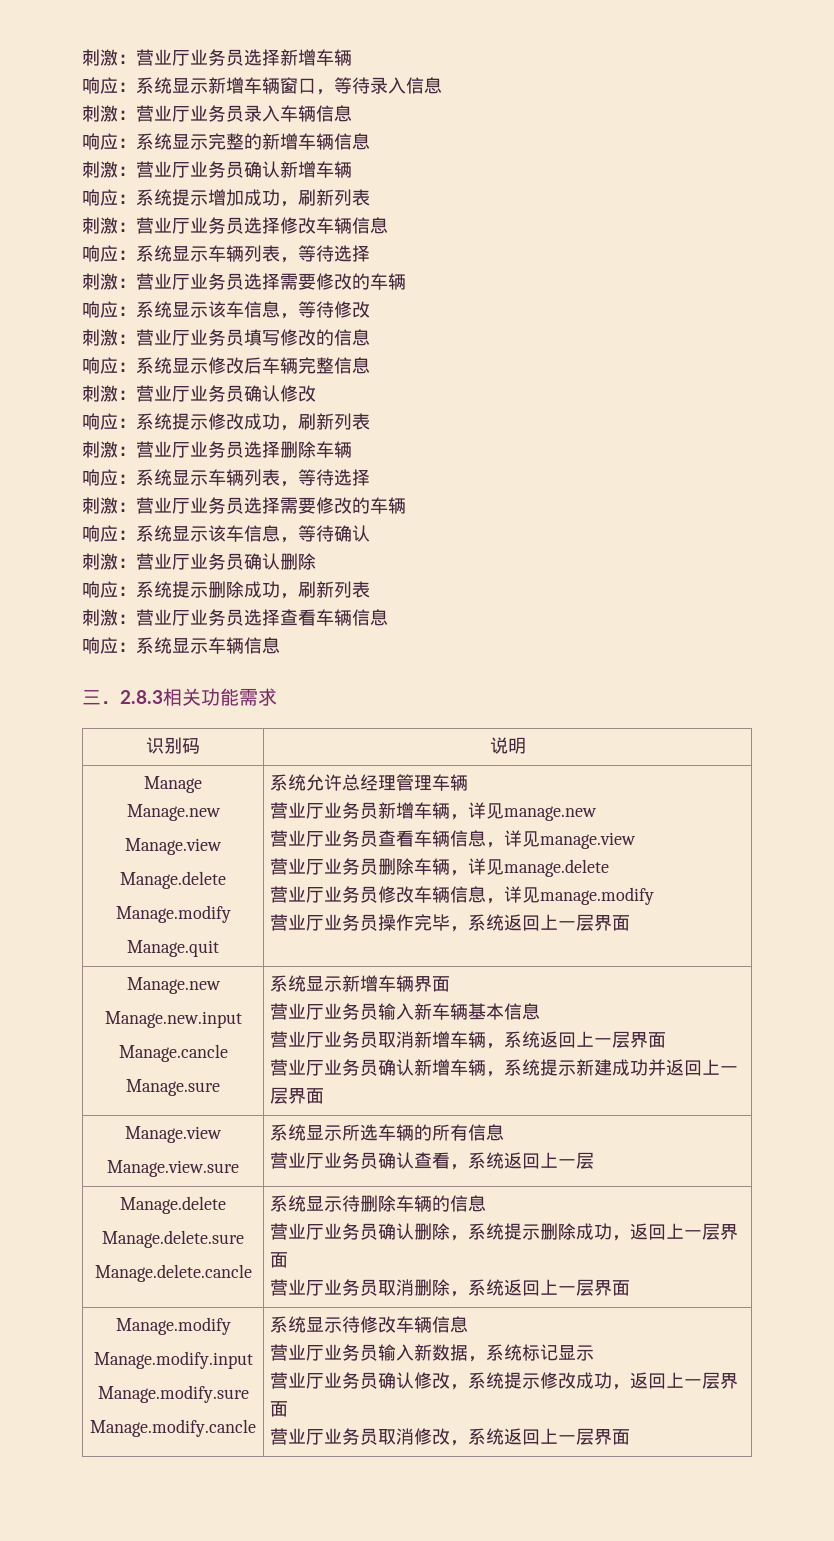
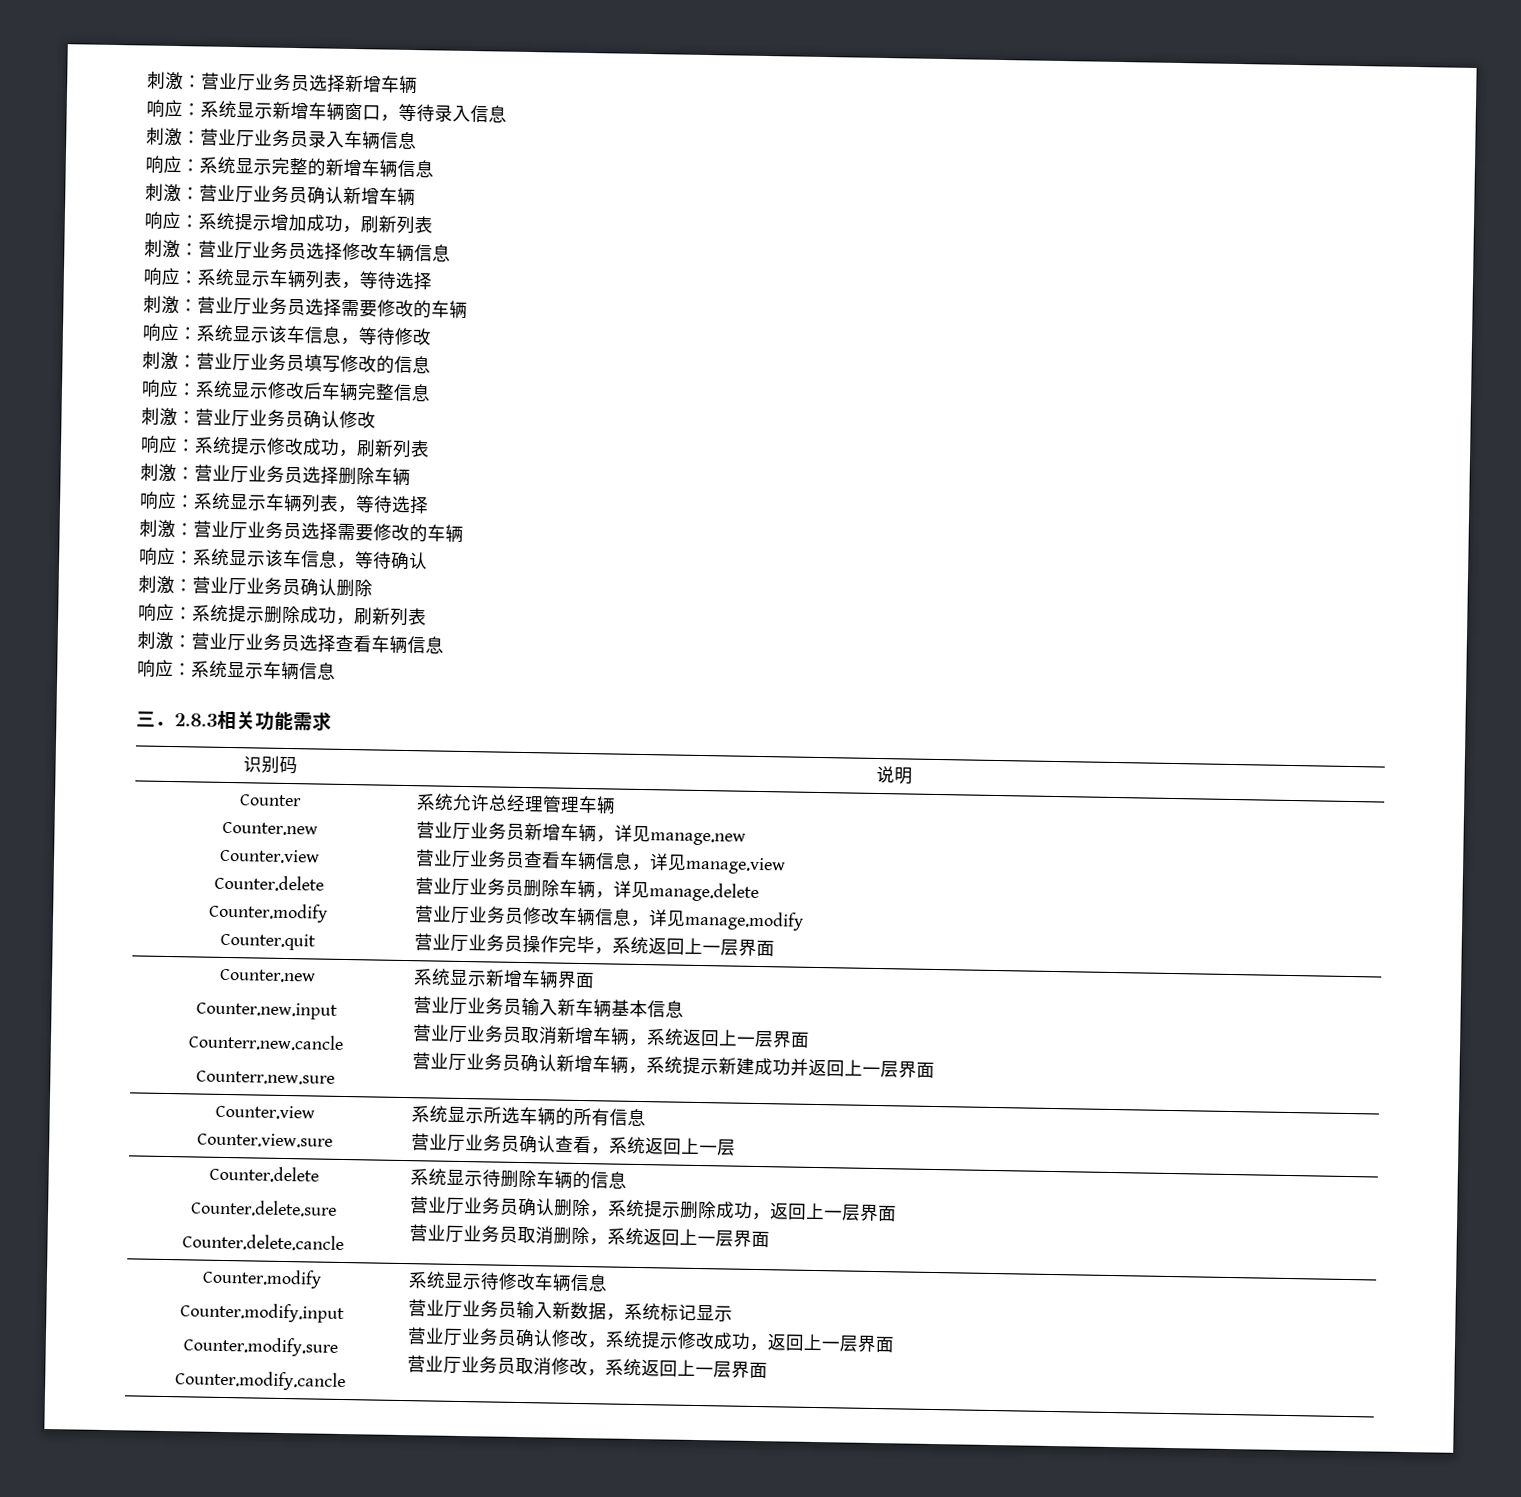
- Manage
- Manage.new
- Manage.view
- Manage.delete
- Manage.modify
- Manage.quit
+ Counter
+ Counter.new
+ Counter.view
+ Counter.delete
+ Counter.modify
+ Counter.quit
  营业厅业务员操作完毕，系统返回上一层界面
- Manage.new
- Manage.new.input
- Manage.cancle
- Manage.sure
+ Counter.new
+ Counter.new.input
+ Counterr.new.cancle
+ Counterr.new.sure
  营业厅业务员确认新增车辆，系统提示新建成功并返回上一层界面
- Manage.view
- Manage.view.sure | 系统显示所选车辆的所有信息
+ Counter.view
+ Counter.view.sure | 系统显示所选车辆的所有信息
  营业厅业务员确认查看，系统返回上一层
- Manage.delete
- Manage.delete.sure
- Manage.delete.cancle | 系统显示待删除车辆的信息
+ Counter.delete
+ Counter.delete.sure
+ Counter.delete.cancle | 系统显示待删除车辆的信息
  营业厅业务员确认删除，系统提示删除成功，返回上一层界面
  营业厅业务员取消删除，系统返回上一层界面
- Manage.modify
- Manage.modify.input
- Manage.modify.sure
- Manage.modify.cancle
+ Counter.modify
+ Counter.modify.input
+ Counter.modify.sure
+ Counter.modify.cancle

